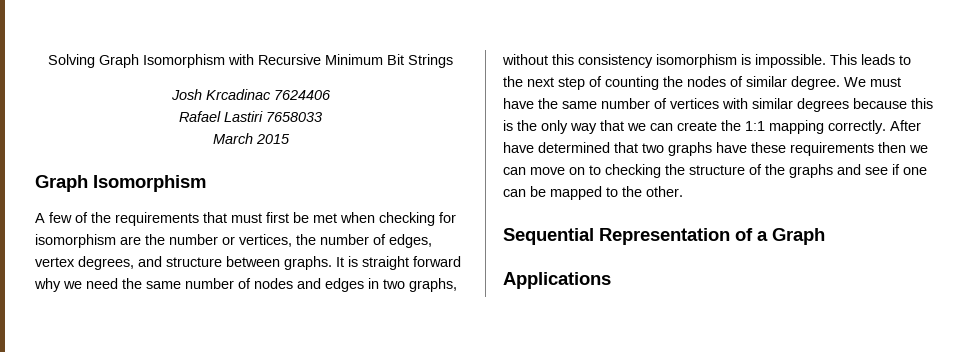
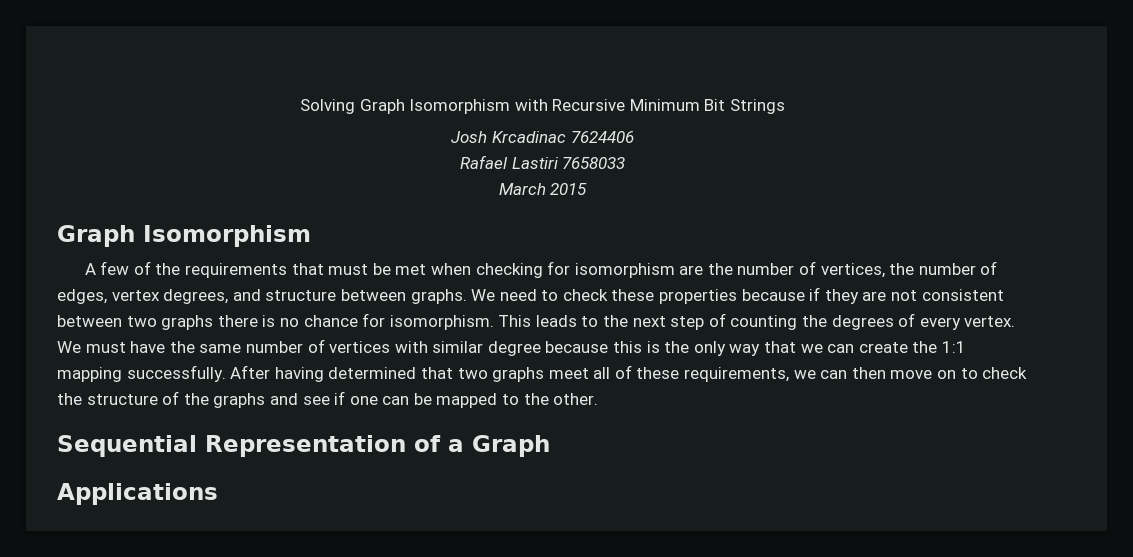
- A few of the requirements that must first be met when checking for isomorphism are the number or vertices, the number of edges, vertex degrees, and structure between graphs.
+ A few of the requirements that must be met when checking for isomorphism are the number of vertices, the number of edges, vertex degrees, and structure between graphs.
- It is straight forward why we need the same number of nodes and edges in two graphs, without this consistency isomorphism is impossible.
+ We need to check these properties because if they are not consistent between two graphs there is no chance for isomorphism.
- This leads to the next step of counting the nodes of similar degree.
+ This leads to the next step of counting the degrees of every vertex.
- We must have the same number of vertices with similar degrees because this is the only way that we can create the 1:1 mapping correctly. After have determined that two graphs have these requirements then we can move on to checking the structure of the graphs and see if one can be mapped to the other.
+ We must have the same number of vertices with similar degree because this is the only way that we can create the 1:1 mapping successfully. After having determined that two graphs meet all of these requirements, we can then move on to check the structure of the graphs and see if one can be mapped to the other.

